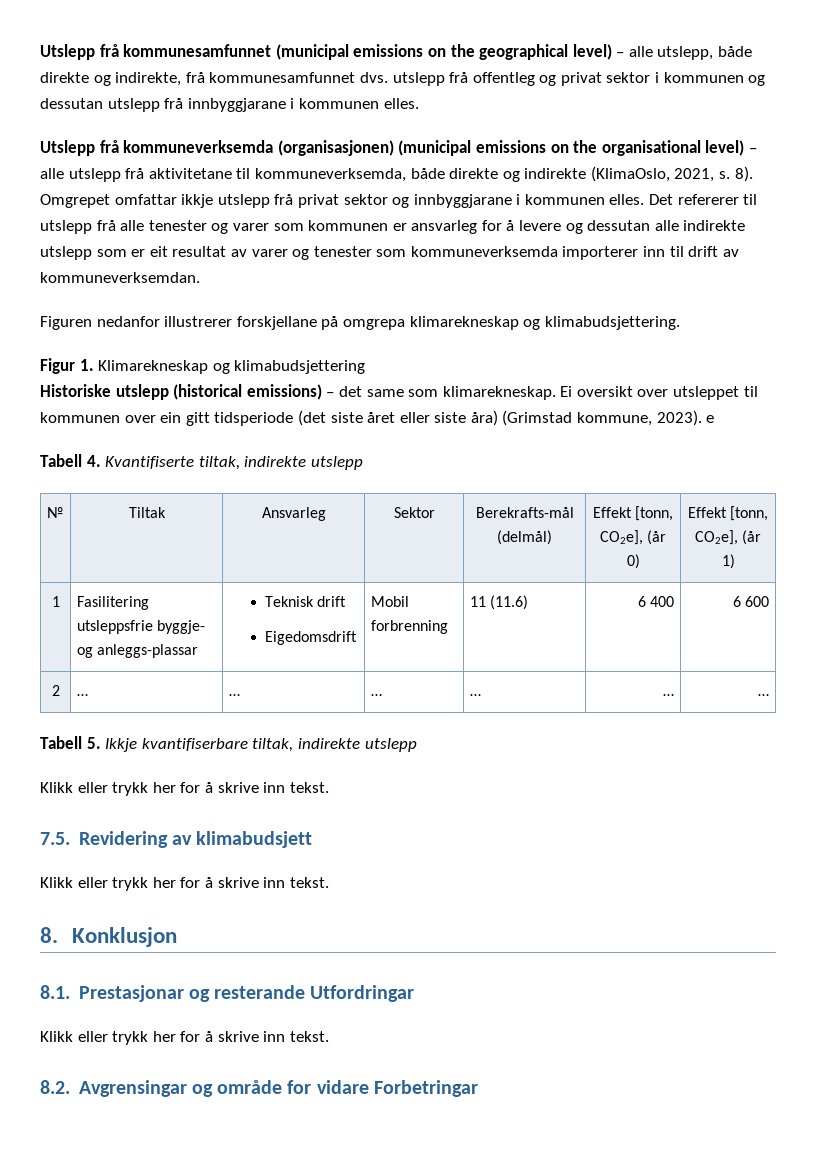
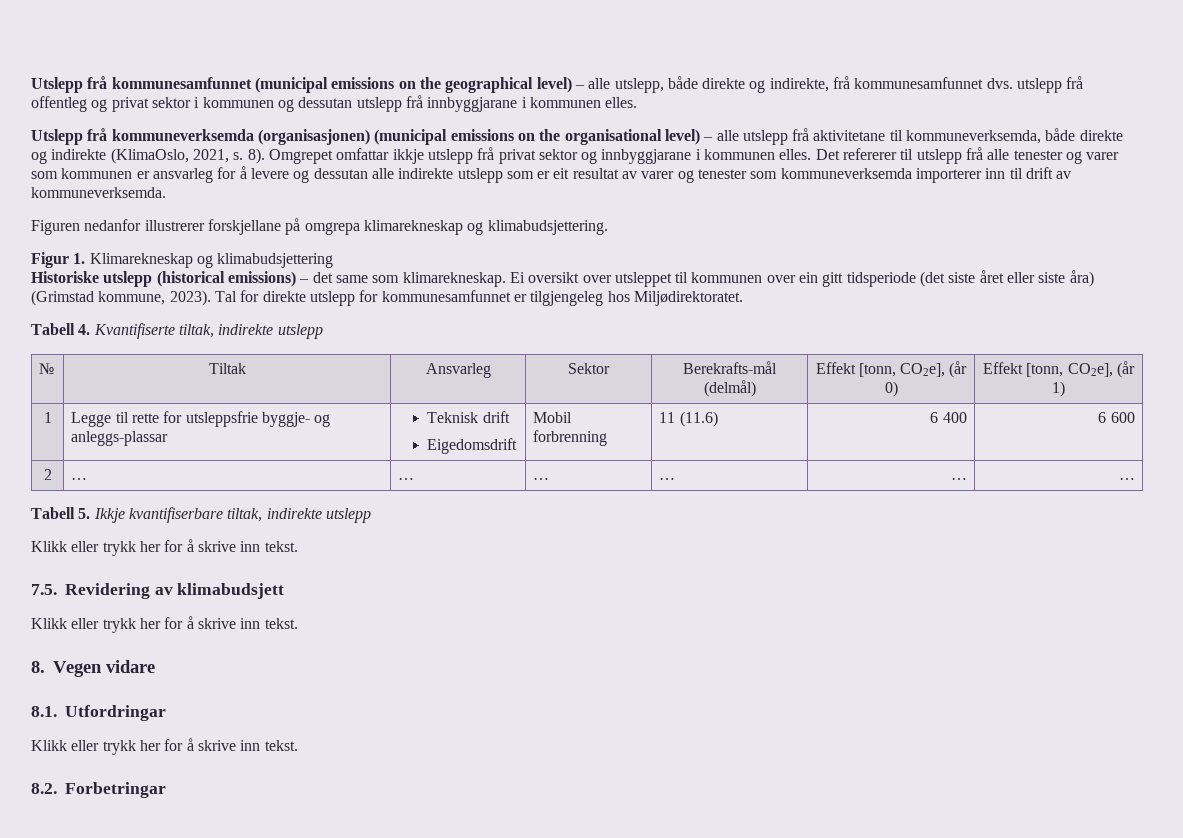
- Det refererer til utslepp frå alle tenester og varer som kommunen er ansvarleg for å levere og dessutan alle indirekte utslepp som er eit resultat av varer og tenester som kommuneverksemda importerer inn til drift av kommuneverksemdan.
+ Det refererer til utslepp frå alle tenester og varer som kommunen er ansvarleg for å levere og dessutan alle indirekte utslepp som er eit resultat av varer og tenester som kommuneverksemda importerer inn til drift av kommuneverksemda.
- Ei oversikt over utsleppet til kommunen over ein gitt tidsperiode (det siste året eller siste åra) (Grimstad kommune, 2023). e
+ Ei oversikt over utsleppet til kommunen over ein gitt tidsperiode (det siste året eller siste åra) (Grimstad kommune, 2023). Tal for direkte utslepp for kommunesamfunnet er tilgjengeleg hos Miljødirektoratet.
- 1 | Fasilitering utsleppsfrie byggje- og anleggs-plassar | Teknisk drift
+ 1 | Legge til rette for utsleppsfrie byggje- og anleggs-plassar | Teknisk drift
- 8. Konklusjon
+ 8. Vegen vidare
- 8.1. Prestasjonar og resterande Utfordringar
+ 8.1. Utfordringar
- 8.2. Avgrensingar og område for vidare Forbetringar
+ 8.2. Forbetringar

